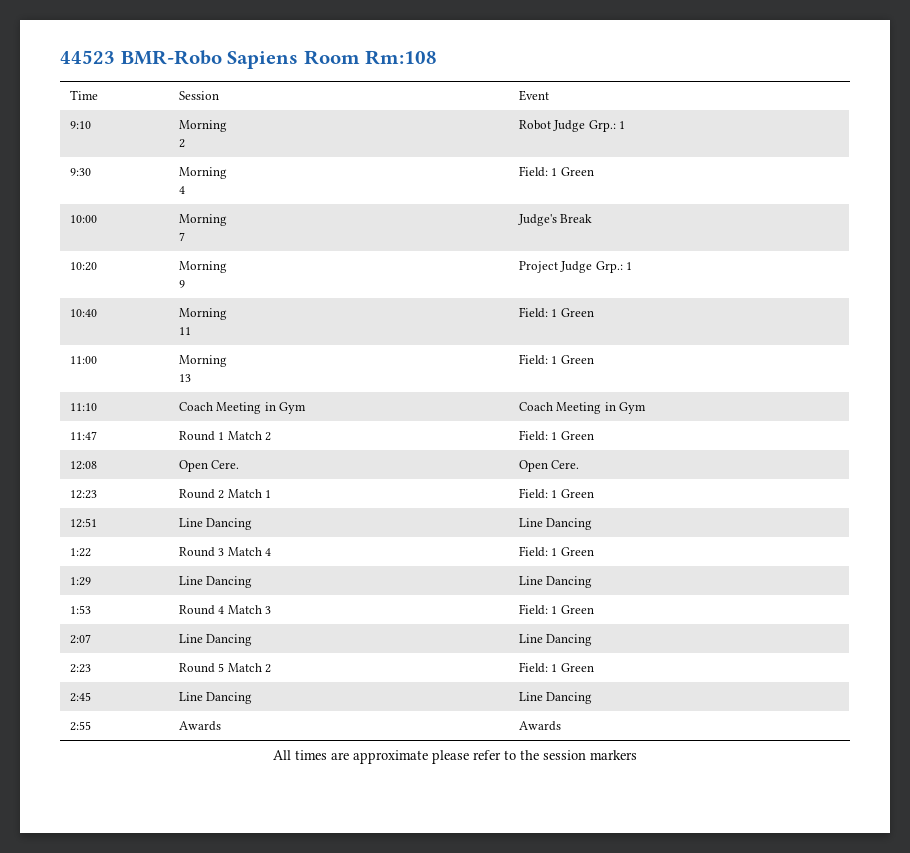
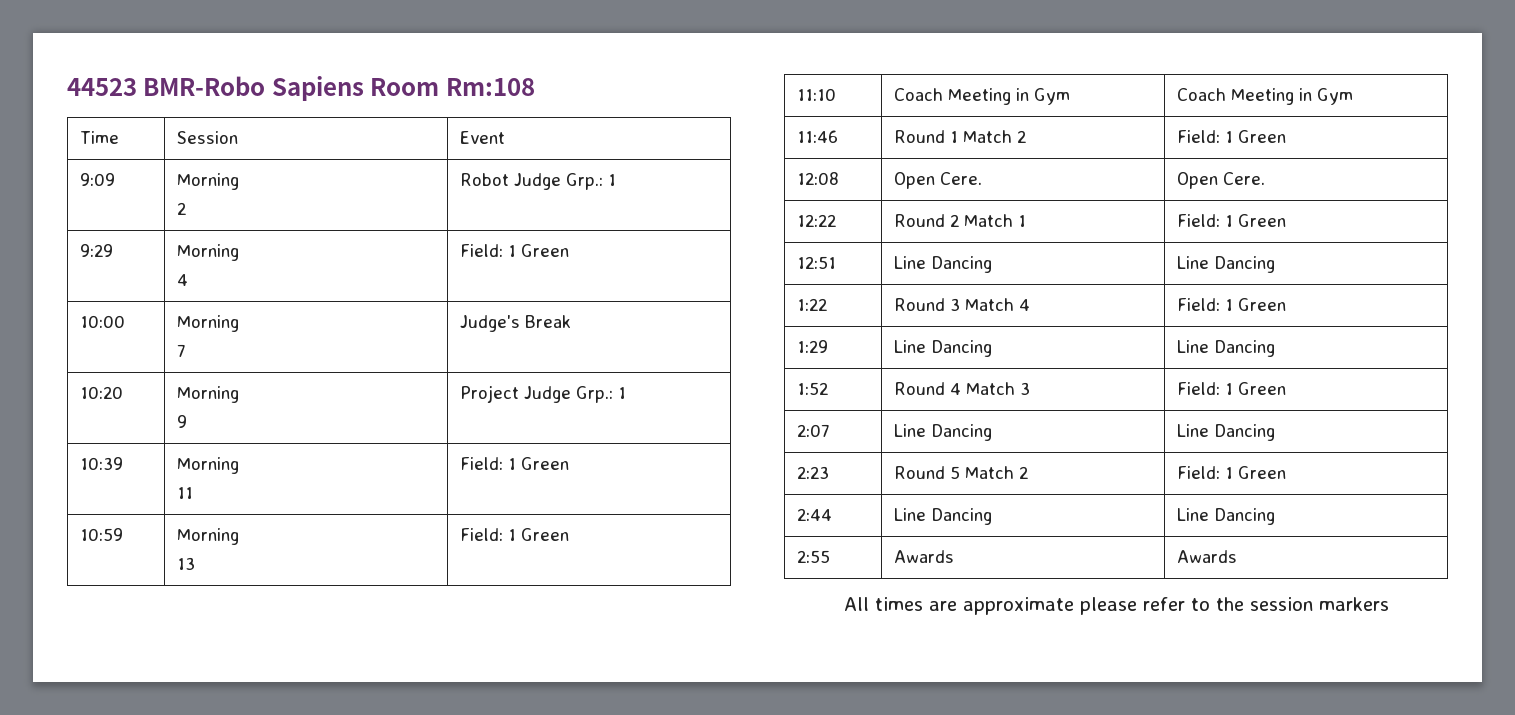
- 9:10 | Morning
+ 9:09 | Morning
- 9:30 | Morning
+ 9:29 | Morning
- 10:40 | Morning
+ 10:39 | Morning
- 11:00 | Morning
+ 10:59 | Morning
- 11:47 | Round 1 Match 2 | Field: 1 Green
+ 11:46 | Round 1 Match 2 | Field: 1 Green
- 12:23 | Round 2 Match 1 | Field: 1 Green
+ 12:22 | Round 2 Match 1 | Field: 1 Green
- 1:53 | Round 4 Match 3 | Field: 1 Green
+ 1:52 | Round 4 Match 3 | Field: 1 Green
- 2:45 | Line Dancing | Line Dancing
+ 2:44 | Line Dancing | Line Dancing

